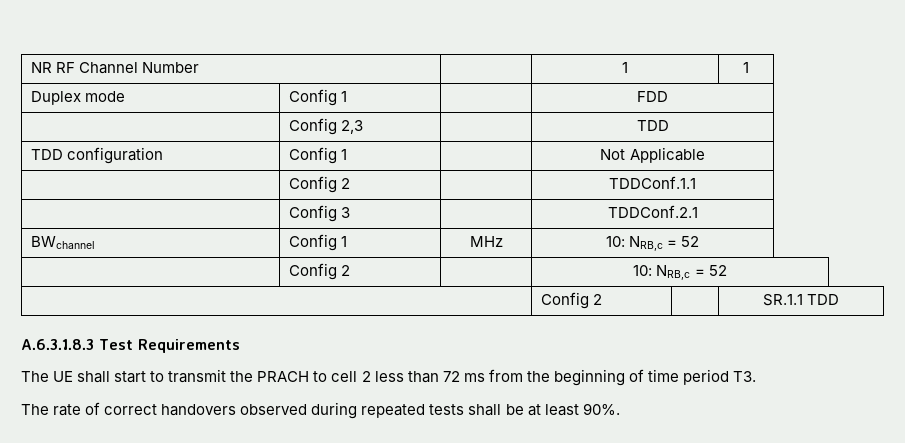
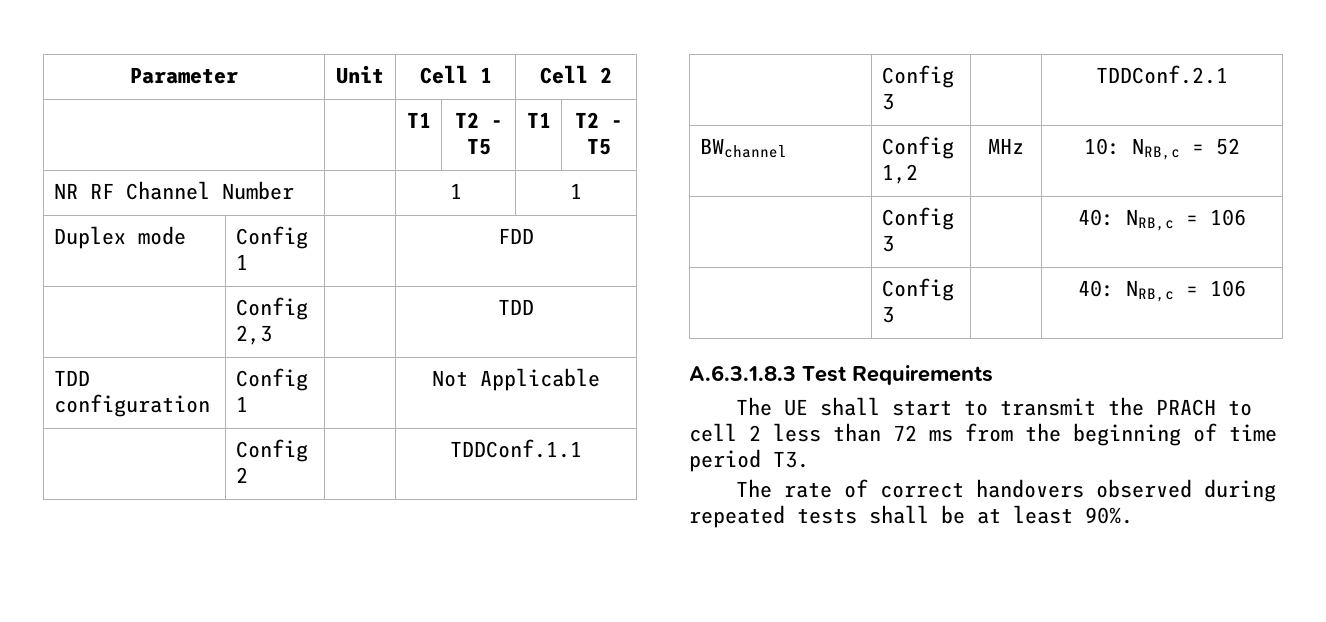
+ Parameter | Unit | Cell 1 | Cell 2
+ | | T1 | T2 - T5 | T1 | T2 - T5
- BWchannel | Config 1 | MHz | 10: NRB,c = 52
- | Config 2 | | 10: NRB,c = 52
- | Config 2 | | SR.1.1 TDD
+ BWchannel | Config 1,2 | MHz | 10: NRB,c = 52
+ | Config 3 | | 40: NRB,c = 106
+ | Config 3 | | 40: NRB,c = 106

